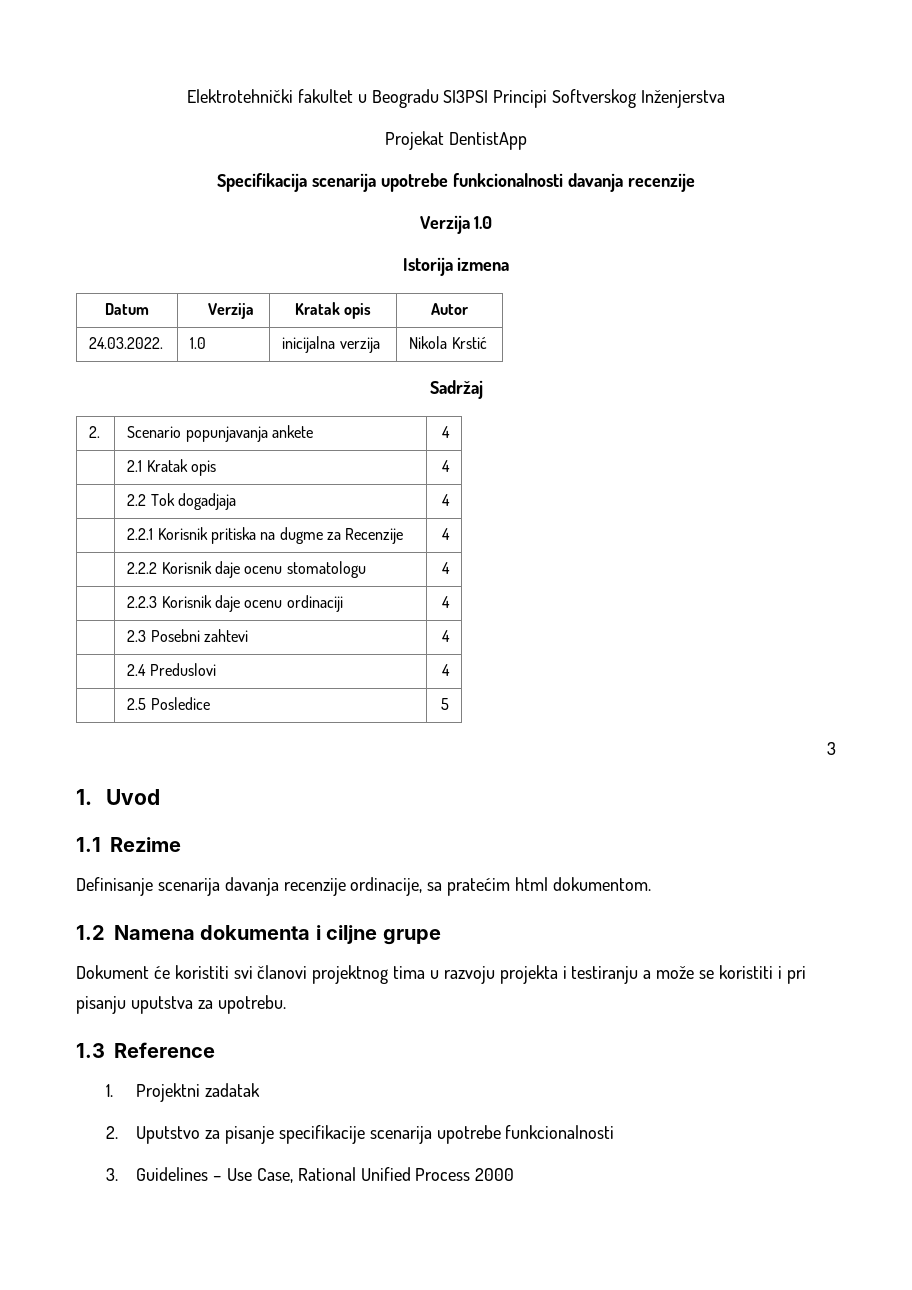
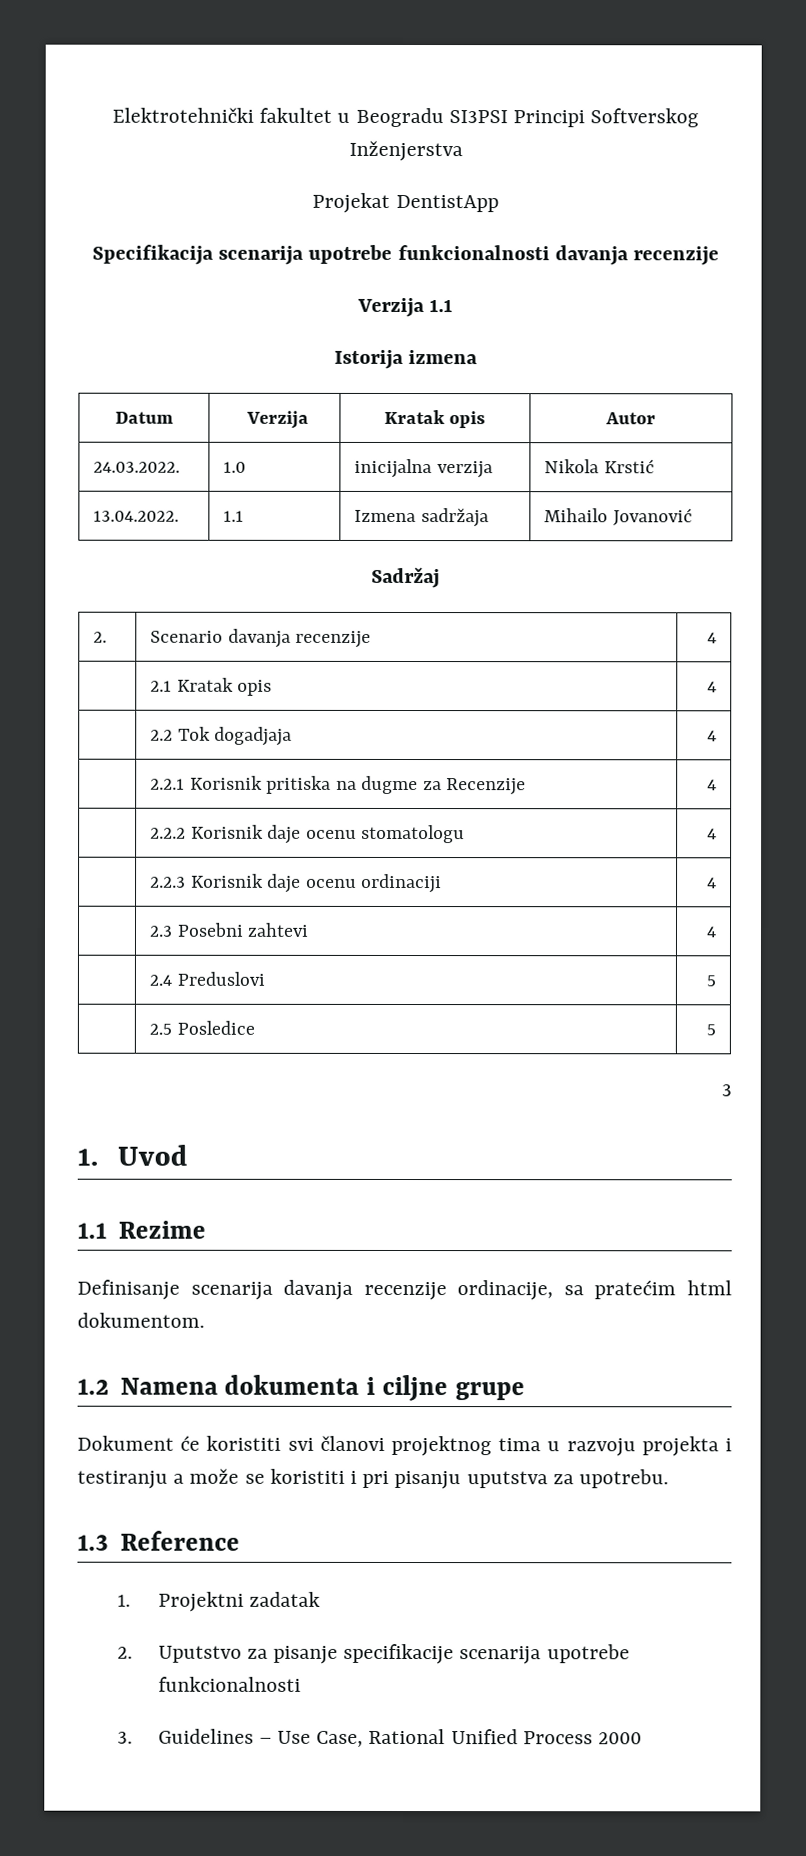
- Verzija 1.0
+ Verzija 1.1
+ 13.04.2022. | 1.1 | Izmena sadržaja | Mihailo Jovanović
- 2. | Scenario popunjavanja ankete | 4
+ 2. | Scenario davanja recenzije | 4
- | 2.4 Preduslovi | 4
+ | 2.4 Preduslovi | 5

